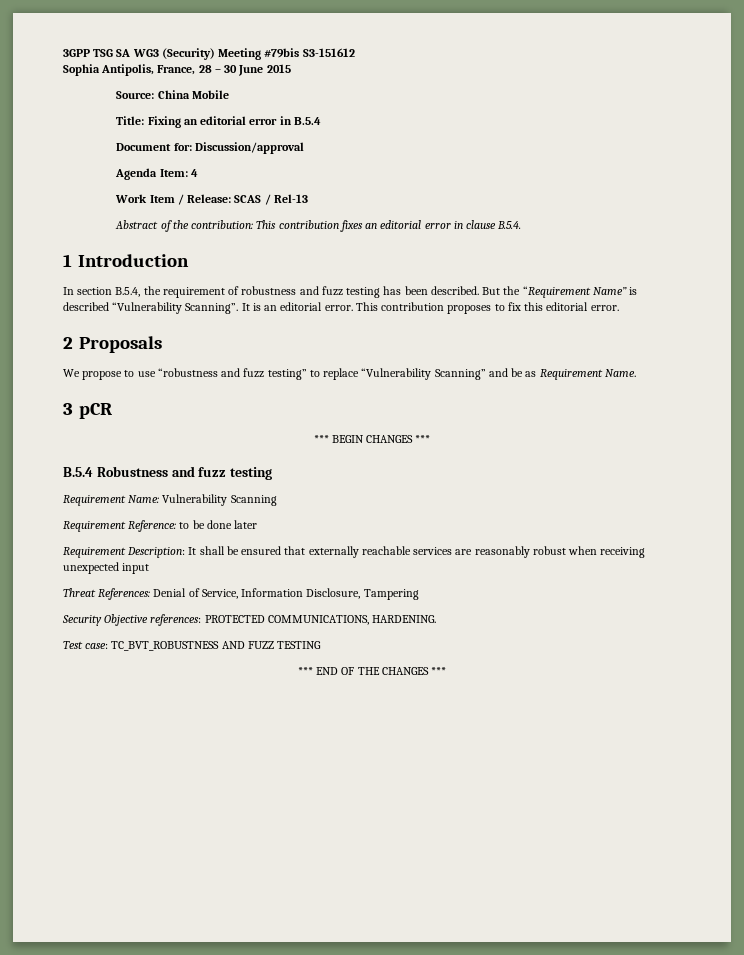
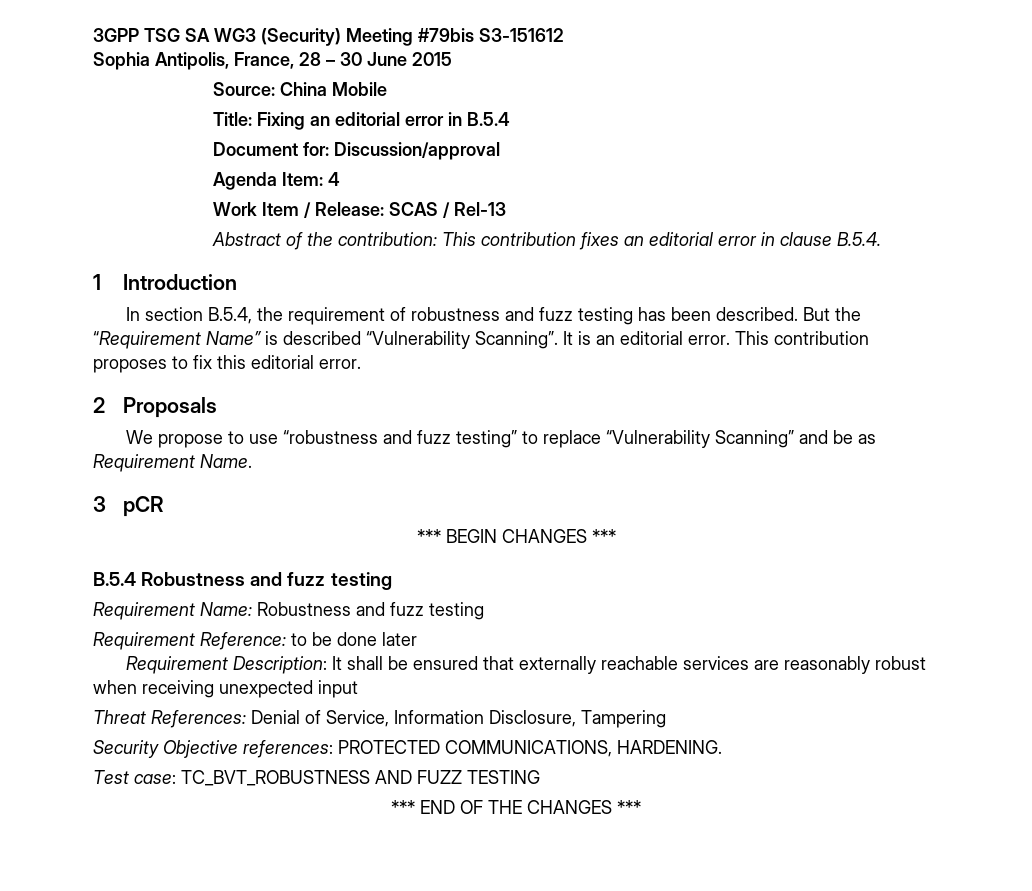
- Requirement Name: Vulnerability Scanning
+ Requirement Name: Robustness and fuzz testing

